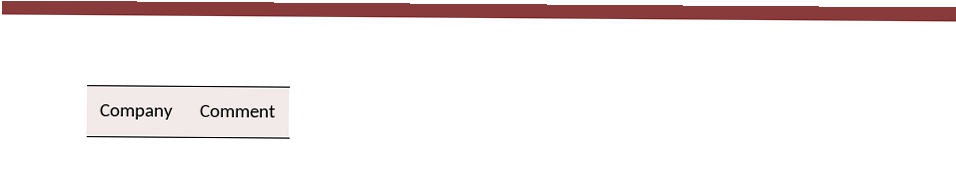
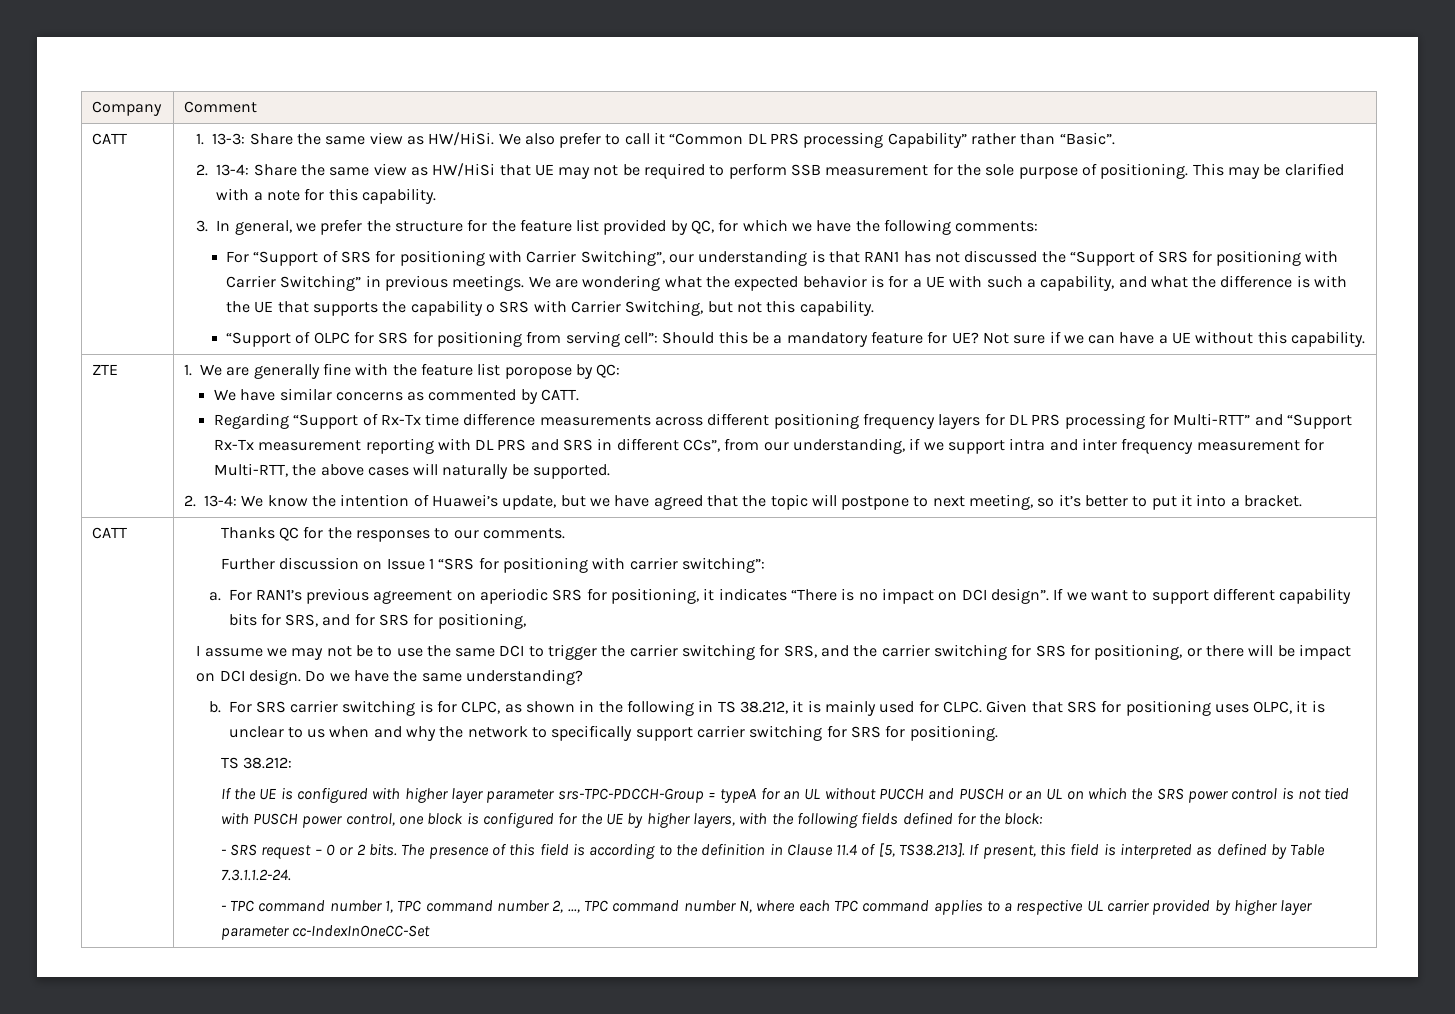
+ CATT | 1. 13-3: Share the same view as HW/HiSi. We also prefer to call it “Common DL PRS processing Capability” rather than “Basic”.
+ 2. 13-4: Share the same view as HW/HiSi that UE may not be required to perform SSB measurement for the sole purpose of positioning. This may be clarified with a note for this capability.
+ 3. In general, we prefer the structure for the feature list provided by QC, for which we have the following comments:
+ For “Support of SRS for positioning with Carrier Switching”, our understanding is that RAN1 has not discussed the “Support of SRS for positioning with Carrier Switching” in previous meetings. We are wondering what the expected behavior is for a UE with such a capability, and what the difference is with the UE that supports the capability o SRS with Carrier Switching, but not this capability.
+ “Support of OLPC for SRS for positioning from serving cell”: Should this be a mandatory feature for UE? Not sure if we can have a UE without this capability.
+ ZTE | 1. We are generally fine with the feature list poropose by QC:
+ We have similar concerns as commented by CATT.
+ Regarding “Support of Rx-Tx time difference measurements across different positioning frequency layers for DL PRS processing for Multi-RTT” and “Support Rx-Tx measurement reporting with DL PRS and SRS in different CCs”, from our understanding, if we support intra and inter frequency measurement for Multi-RTT, the above cases will naturally be supported.
+ 2. 13-4: We know the intention of Huawei’s update, but we have agreed that the topic will postpone to next meeting, so it’s better to put it into a bracket.
+ CATT | Thanks QC for the responses to our comments.
+ Further discussion on Issue 1 “SRS for positioning with carrier switching”:
+ a. For RAN1’s previous agreement on aperiodic SRS for positioning, it indicates “There is no impact on DCI design”. If we want to support different capability bits for SRS, and for SRS for positioning,
+ I assume we may not be to use the same DCI to trigger the carrier switching for SRS, and the carrier switching for SRS for positioning, or there will be impact on DCI design. Do we have the same understanding?
+ b. For SRS carrier switching is for CLPC, as shown in the following in TS 38.212, it is mainly used for CLPC. Given that SRS for positioning uses OLPC, it is unclear to us when and why the network to specifically support carrier switching for SRS for positioning.
+ TS 38.212:
+ If the UE is configured with higher layer parameter srs-TPC-PDCCH-Group = typeA for an UL without PUCCH and PUSCH or an UL on which the SRS power control is not tied with PUSCH power control, one block is configured for the UE by higher layers, with the following fields defined for the block:
+ - SRS request – 0 or 2 bits. The presence of this field is according to the definition in Clause 11.4 of [5, TS38.213]. If present, this field is interpreted as defined by Table 7.3.1.1.2-24.
+ - TPC command number 1, TPC command number 2, ..., TPC command number N, where each TPC command applies to a respective UL carrier provided by higher layer parameter cc-IndexInOneCC-Set

